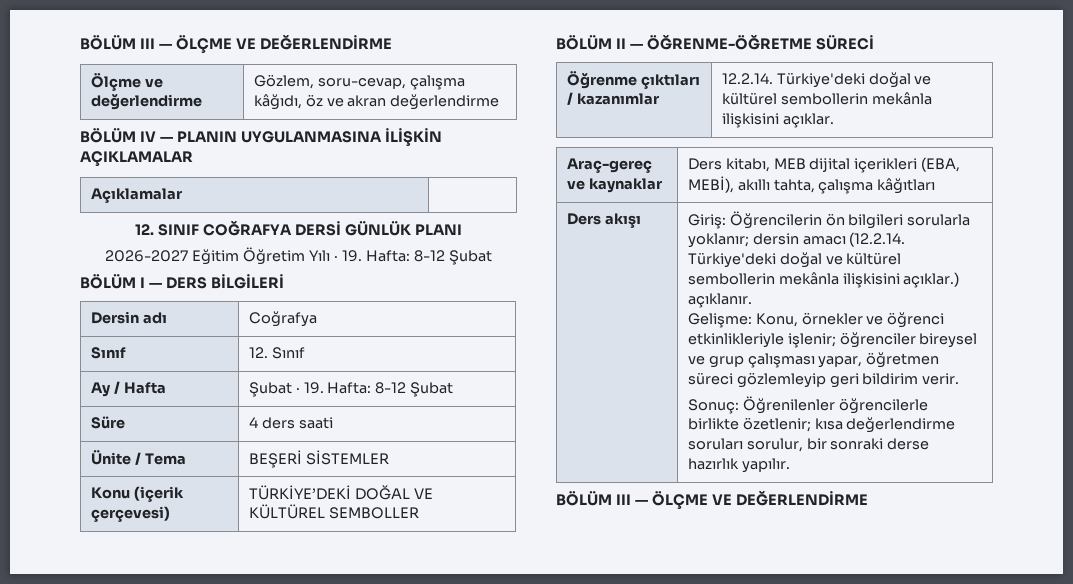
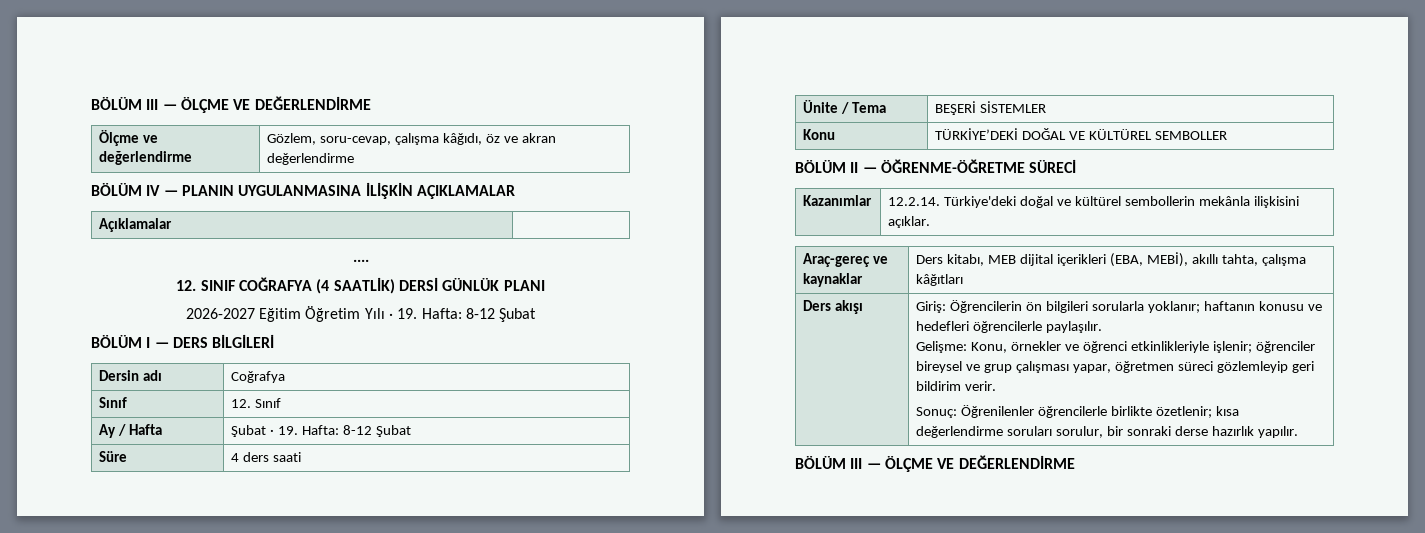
+ ....
- 12. SINIF COĞRAFYA DERSİ GÜNLÜK PLANI
+ 12. SINIF COĞRAFYA (4 SAATLİK) DERSİ GÜNLÜK PLANI
- Konu (içerik çerçevesi) | TÜRKİYE’DEKİ DOĞAL VE KÜLTÜREL SEMBOLLER
+ Konu | TÜRKİYE’DEKİ DOĞAL VE KÜLTÜREL SEMBOLLER
- Öğrenme çıktıları / kazanımlar | 12.2.14. Türkiye'deki doğal ve kültürel sembollerin mekânla ilişkisini açıklar.
+ Kazanımlar | 12.2.14. Türkiye'deki doğal ve kültürel sembollerin mekânla ilişkisini açıklar.
- Giriş: Öğrencilerin ön bilgileri sorularla yoklanır; dersin amacı (12.2.14. Türkiye'deki doğal ve kültürel sembollerin mekânla ilişkisini açıklar.) açıklanır.
+ Giriş: Öğrencilerin ön bilgileri sorularla yoklanır; haftanın konusu ve hedefleri öğrencilerle paylaşılır.

